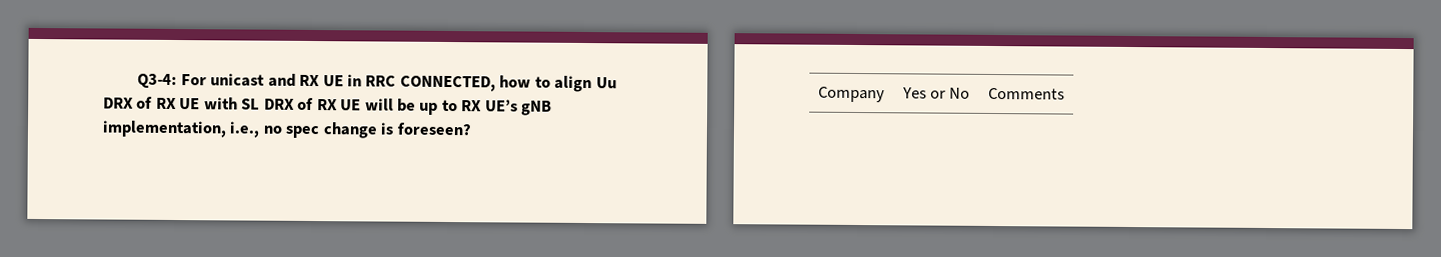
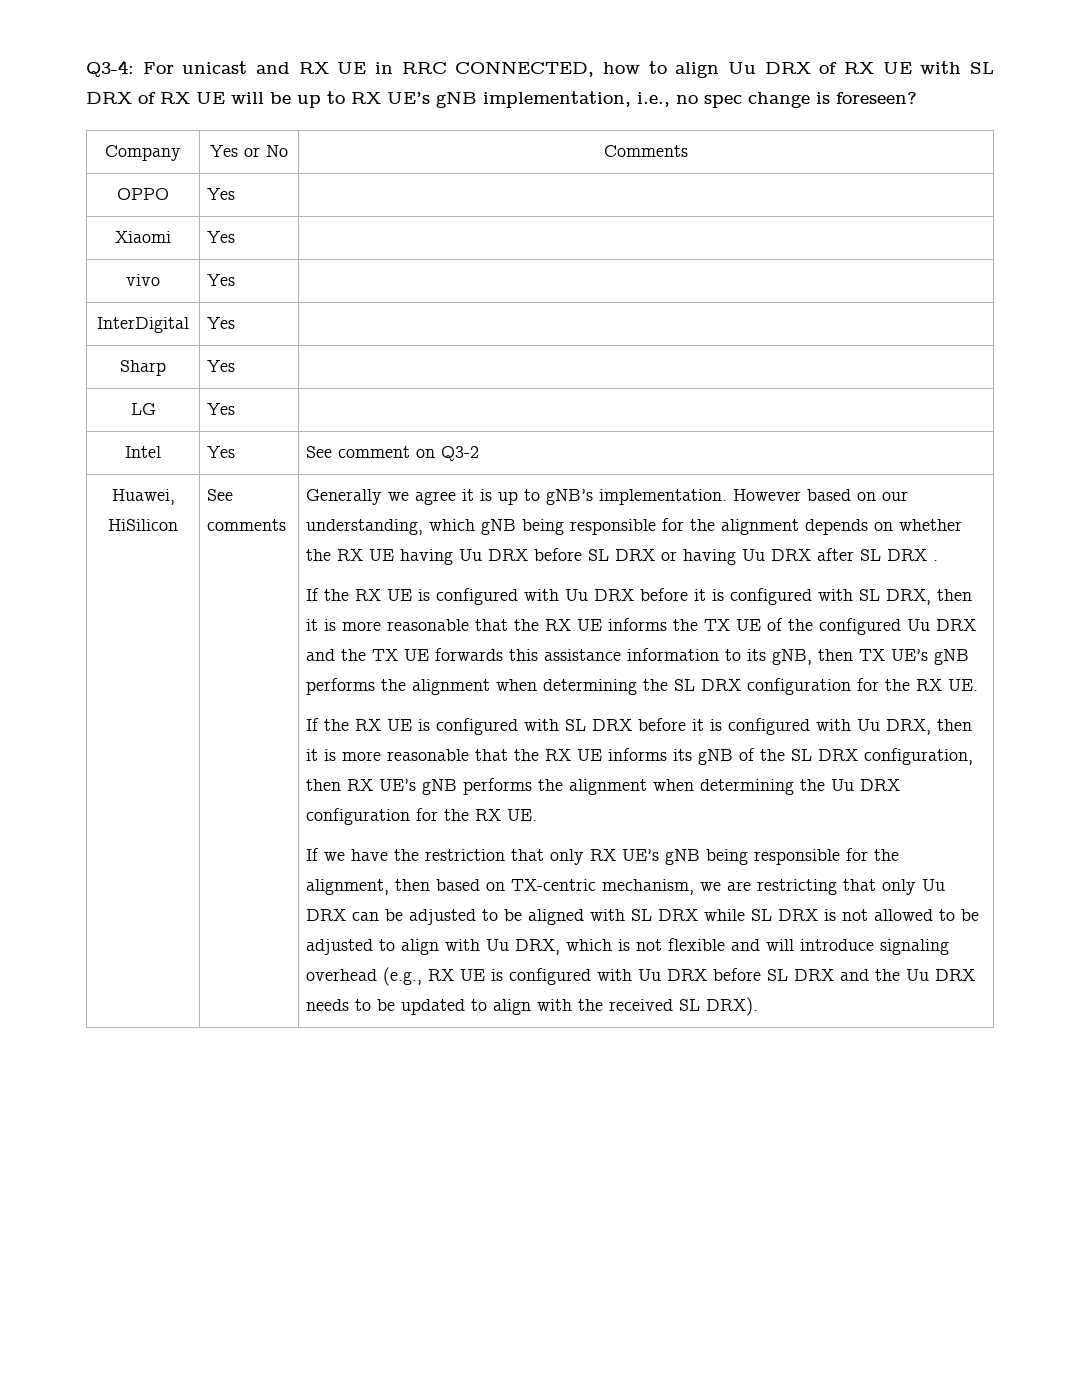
+ OPPO | Yes |
+ Xiaomi | Yes |
+ vivo | Yes |
+ InterDigital | Yes |
+ Sharp | Yes |
+ LG | Yes |
+ Intel | Yes | See comment on Q3-2
+ Huawei, HiSilicon | See comments | Generally we agree it is up to gNB’s implementation. However based on our understanding, which gNB being responsible for the alignment depends on whether the RX UE having Uu DRX before SL DRX or having Uu DRX after SL DRX .
+ If the RX UE is configured with Uu DRX before it is configured with SL DRX, then it is more reasonable that the RX UE informs the TX UE of the configured Uu DRX and the TX UE forwards this assistance information to its gNB, then TX UE’s gNB performs the alignment when determining the SL DRX configuration for the RX UE.
+ If the RX UE is configured with SL DRX before it is configured with Uu DRX, then it is more reasonable that the RX UE informs its gNB of the SL DRX configuration, then RX UE’s gNB performs the alignment when determining the Uu DRX configuration for the RX UE.
+ If we have the restriction that only RX UE’s gNB being responsible for the alignment, then based on TX-centric mechanism, we are restricting that only Uu DRX can be adjusted to be aligned with SL DRX while SL DRX is not allowed to be adjusted to align with Uu DRX, which is not flexible and will introduce signaling overhead (e.g., RX UE is configured with Uu DRX before SL DRX and the Uu DRX needs to be updated to align with the received SL DRX).

